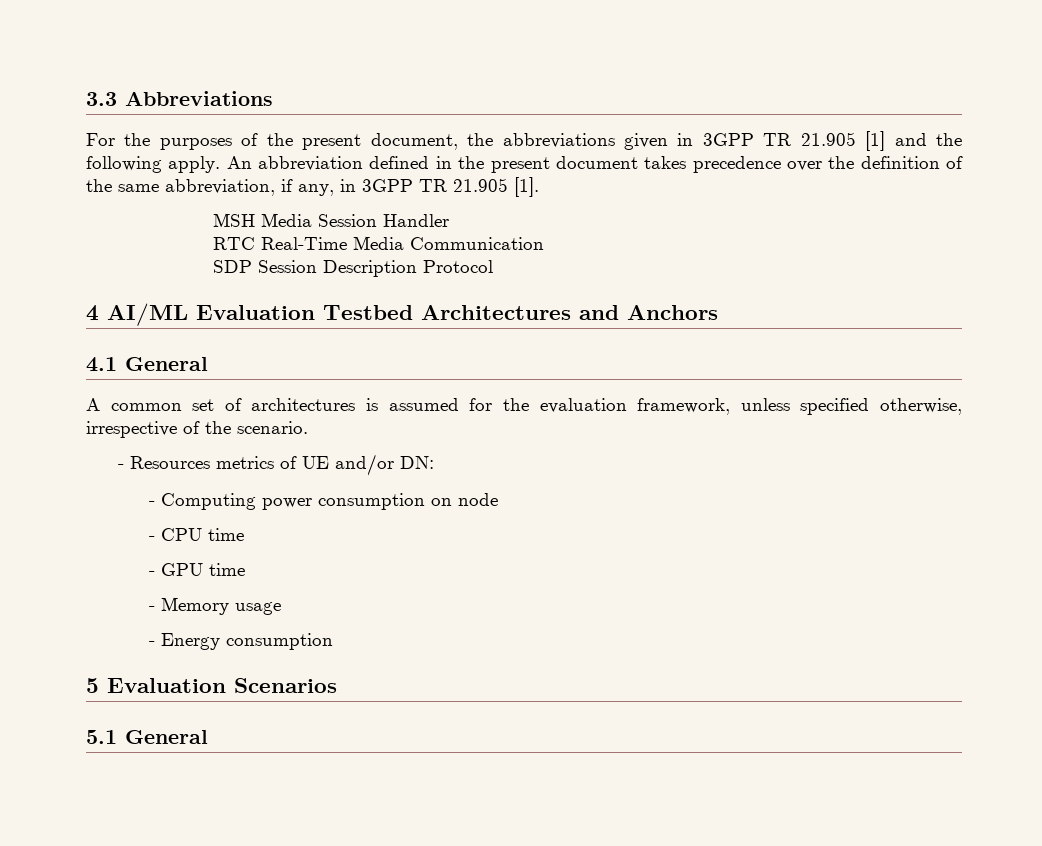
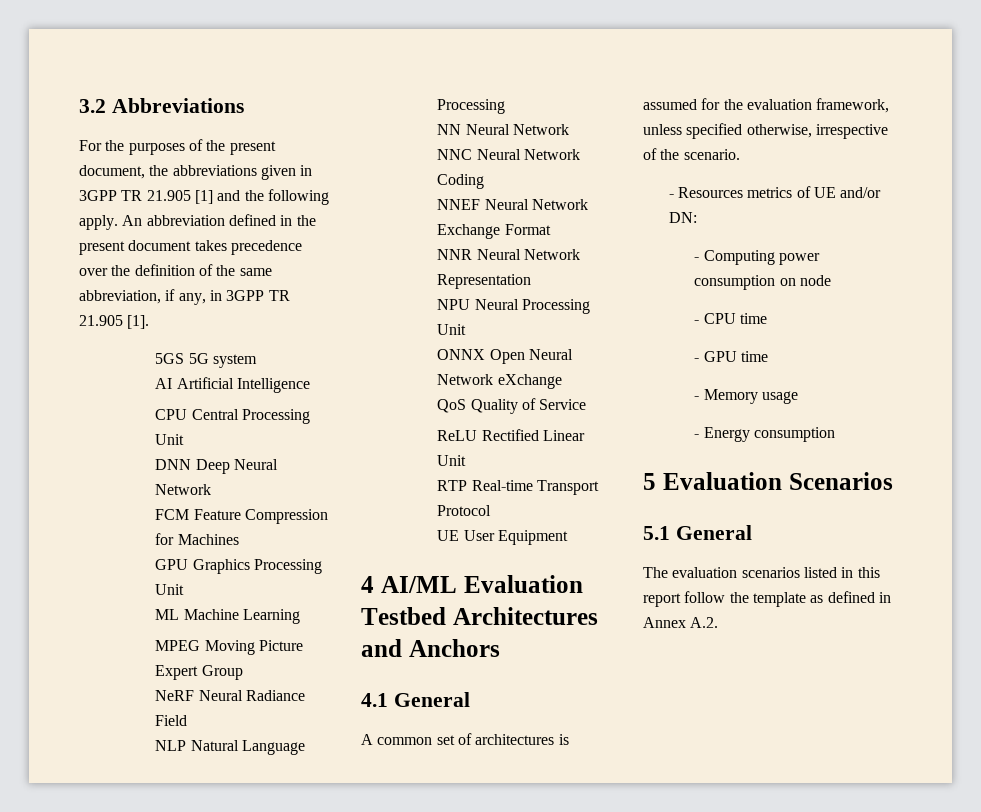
- 3.3 Abbreviations
+ 3.2 Abbreviations
- MSH Media Session Handler
- RTC Real-Time Media Communication
- SDP Session Description Protocol
+ 5GS 5G system
+ AI Artificial Intelligence
+ CPU Central Processing Unit
+ DNN Deep Neural Network
+ FCM Feature Compression for Machines
+ GPU Graphics Processing Unit
+ ML Machine Learning
+ MPEG Moving Picture Expert Group
+ NeRF Neural Radiance Field
+ NLP Natural Language Processing
+ NN Neural Network
+ NNC Neural Network Coding
+ NNEF Neural Network Exchange Format
+ NNR Neural Network Representation
+ NPU Neural Processing Unit
+ ONNX Open Neural Network eXchange
+ QoS Quality of Service
+ ReLU Rectified Linear Unit
+ RTP Real-time Transport Protocol
+ UE User Equipment
+ The evaluation scenarios listed in this report follow the template as defined in Annex A.2.

